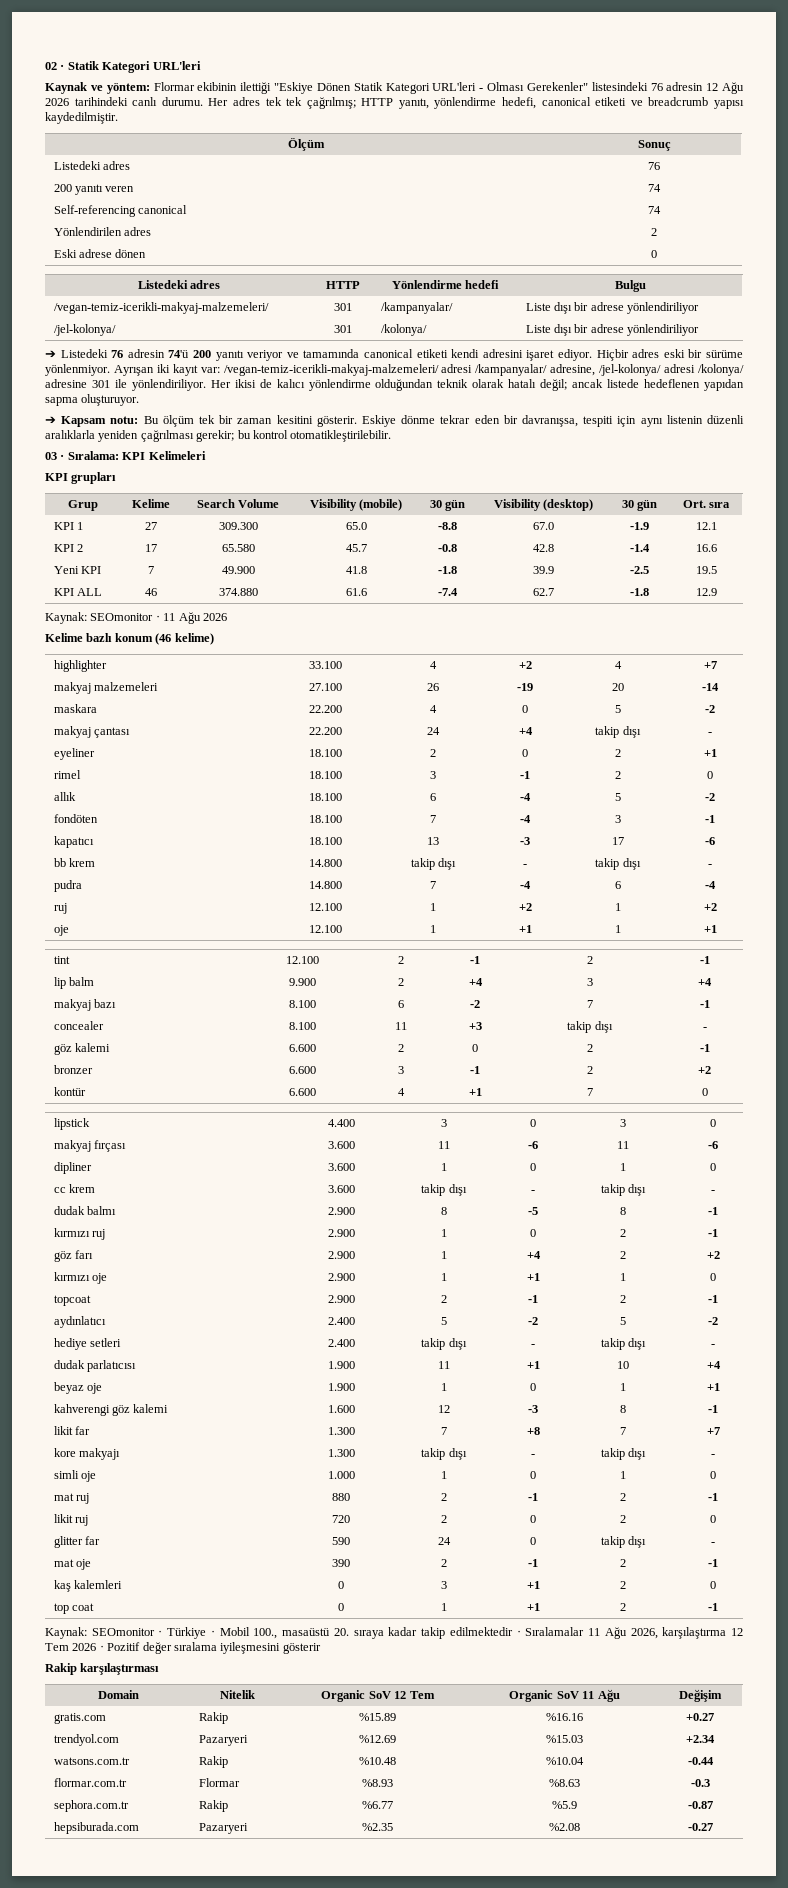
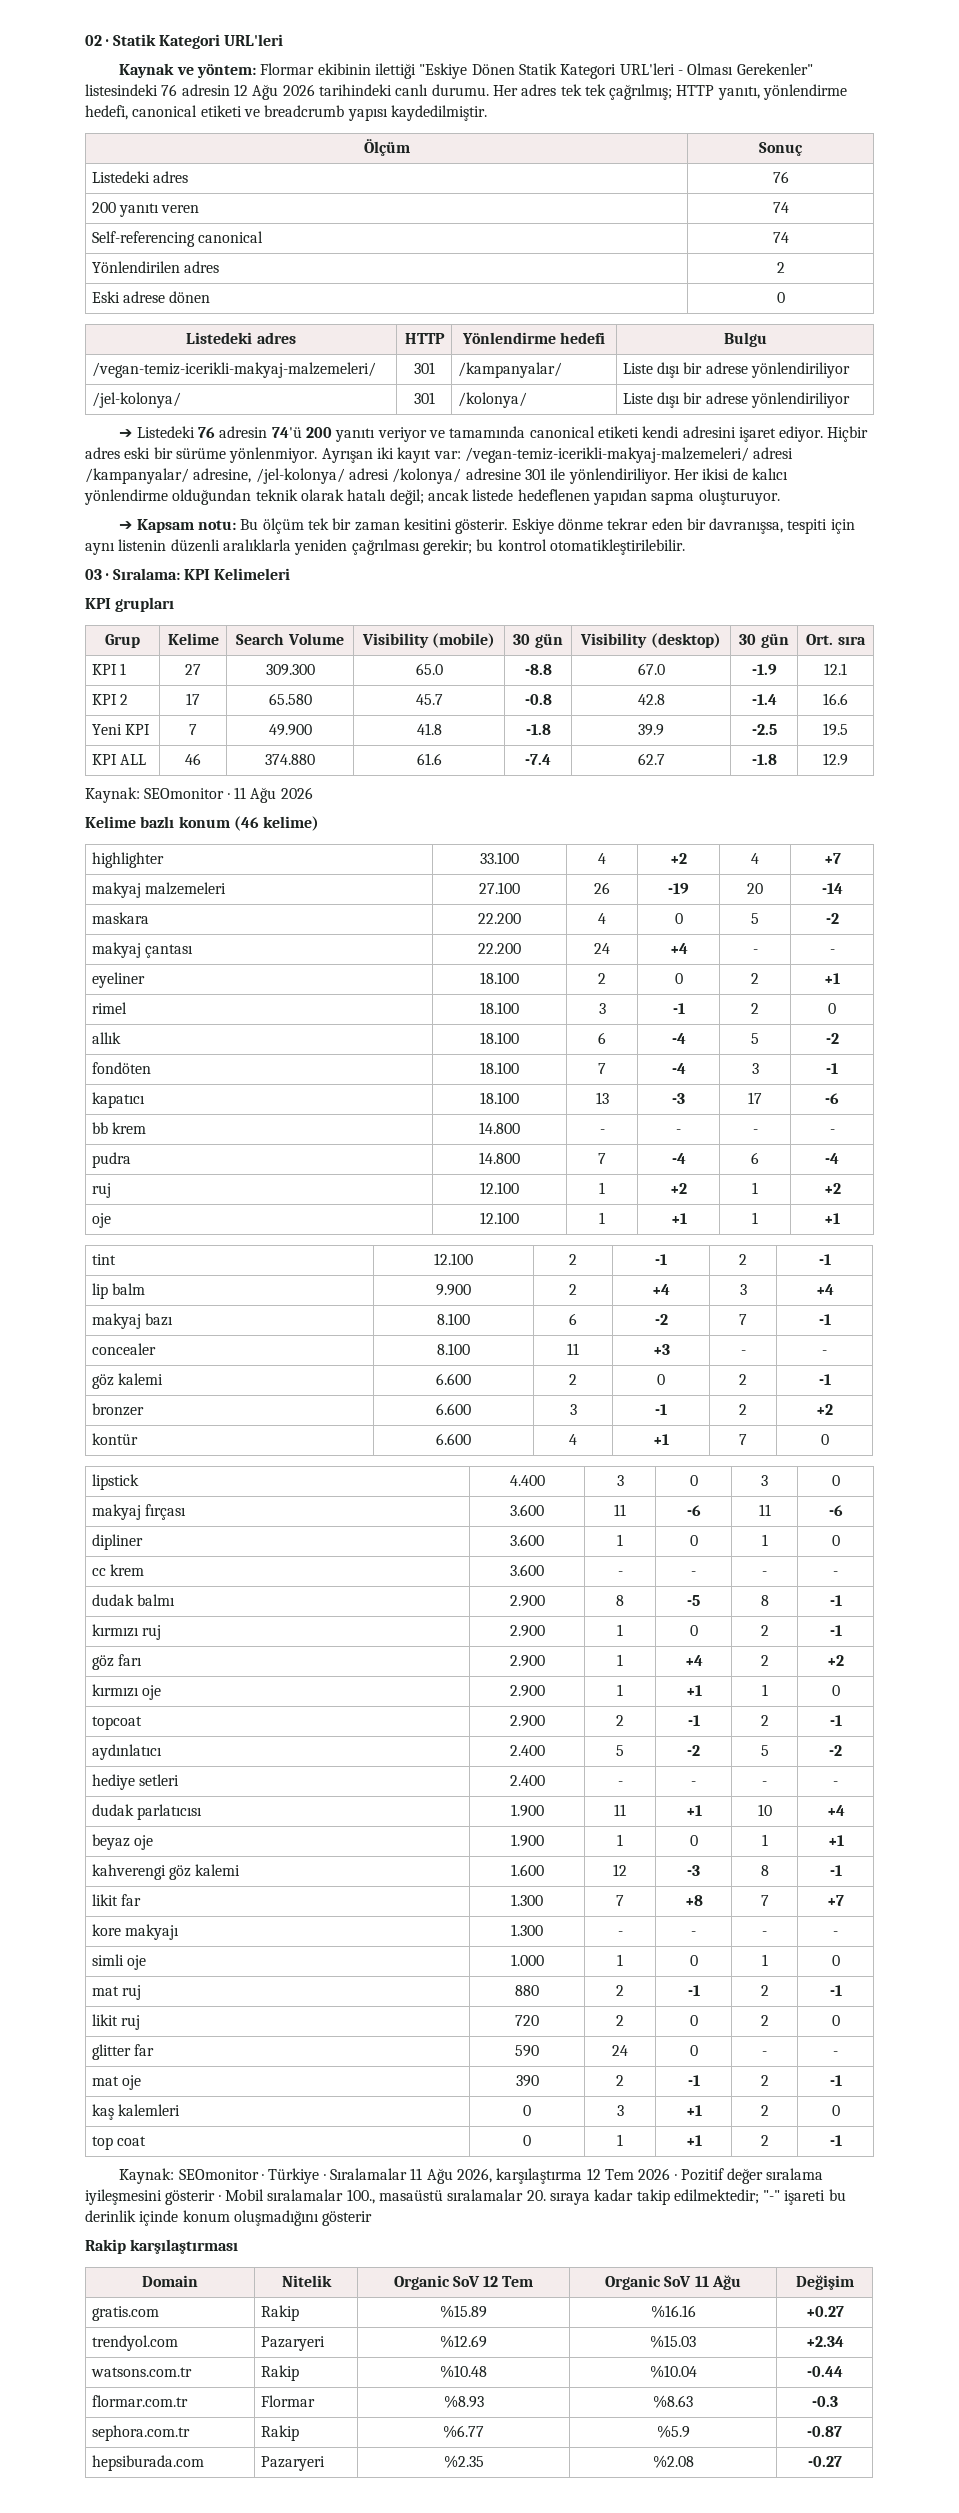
- makyaj çantası | 22.200 | 24 | +4 | takip dışı | -
+ makyaj çantası | 22.200 | 24 | +4 | - | -
- bb krem | 14.800 | takip dışı | - | takip dışı | -
+ bb krem | 14.800 | - | - | - | -
- concealer | 8.100 | 11 | +3 | takip dışı | -
+ concealer | 8.100 | 11 | +3 | - | -
- cc krem | 3.600 | takip dışı | - | takip dışı | -
+ cc krem | 3.600 | - | - | - | -
- hediye setleri | 2.400 | takip dışı | - | takip dışı | -
+ hediye setleri | 2.400 | - | - | - | -
- kore makyajı | 1.300 | takip dışı | - | takip dışı | -
+ kore makyajı | 1.300 | - | - | - | -
- glitter far | 590 | 24 | 0 | takip dışı | -
+ glitter far | 590 | 24 | 0 | - | -
- Kaynak: SEOmonitor · Türkiye · Mobil 100., masaüstü 20. sıraya kadar takip edilmektedir · Sıralamalar 11 Ağu 2026, karşılaştırma 12 Tem 2026 · Pozitif değer sıralama iyileşmesini gösterir
+ Kaynak: SEOmonitor · Türkiye · Sıralamalar 11 Ağu 2026, karşılaştırma 12 Tem 2026 · Pozitif değer sıralama iyileşmesini gösterir · Mobil sıralamalar 100., masaüstü sıralamalar 20. sıraya kadar takip edilmektedir; "-" işareti bu derinlik içinde konum oluşmadığını gösterir

